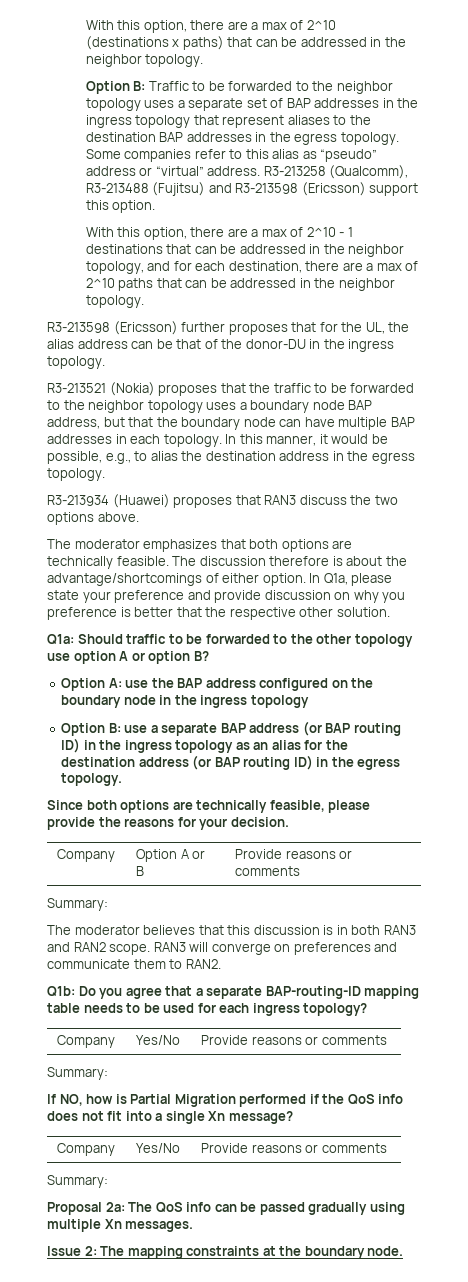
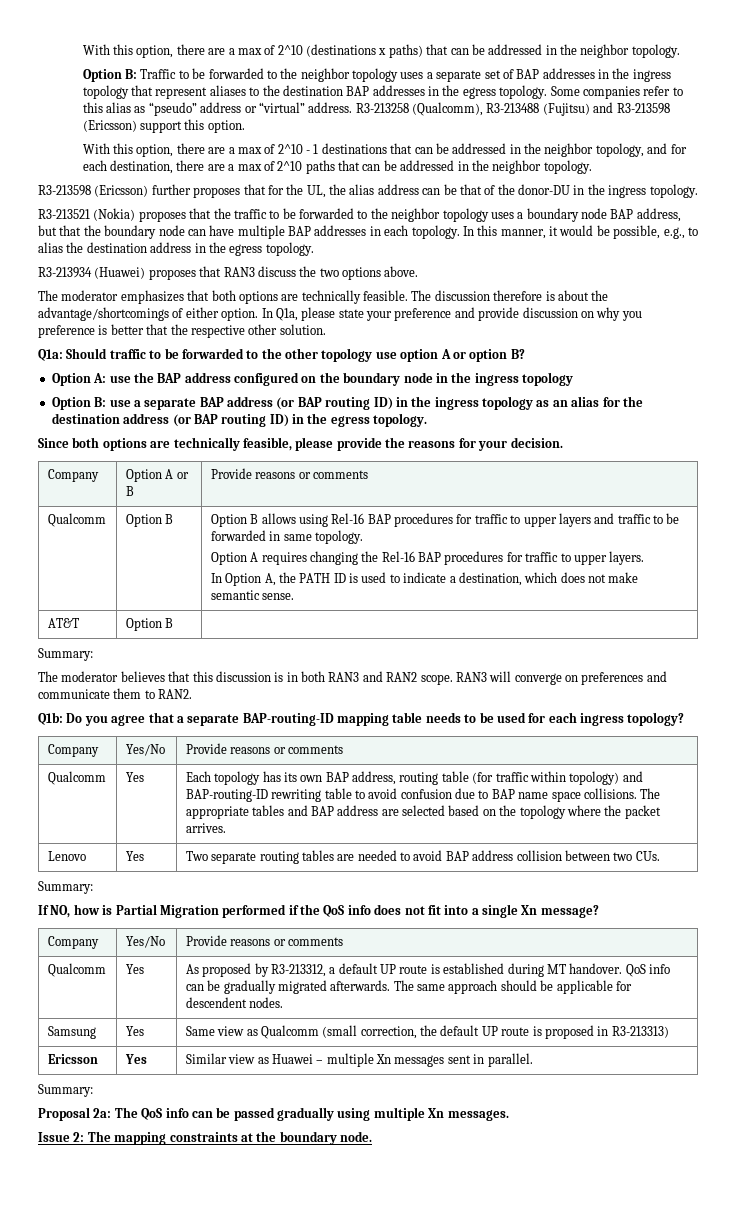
+ Qualcomm | Option B | Option B allows using Rel-16 BAP procedures for traffic to upper layers and traffic to be forwarded in same topology.
+ Option A requires changing the Rel-16 BAP procedures for traffic to upper layers.
+ In Option A, the PATH ID is used to indicate a destination, which does not make semantic sense.
+ AT&T | Option B |
+ Qualcomm | Yes | Each topology has its own BAP address, routing table (for traffic within topology) and BAP-routing-ID rewriting table to avoid confusion due to BAP name space collisions. The appropriate tables and BAP address are selected based on the topology where the packet arrives.
+ Lenovo | Yes | Two separate routing tables are needed to avoid BAP address collision between two CUs.
+ Qualcomm | Yes | As proposed by R3-213312, a default UP route is established during MT handover. QoS info can be gradually migrated afterwards. The same approach should be applicable for descendent nodes.
+ Samsung | Yes | Same view as Qualcomm (small correction, the default UP route is proposed in R3-213313)
+ Ericsson | Yes | Similar view as Huawei – multiple Xn messages sent in parallel.

